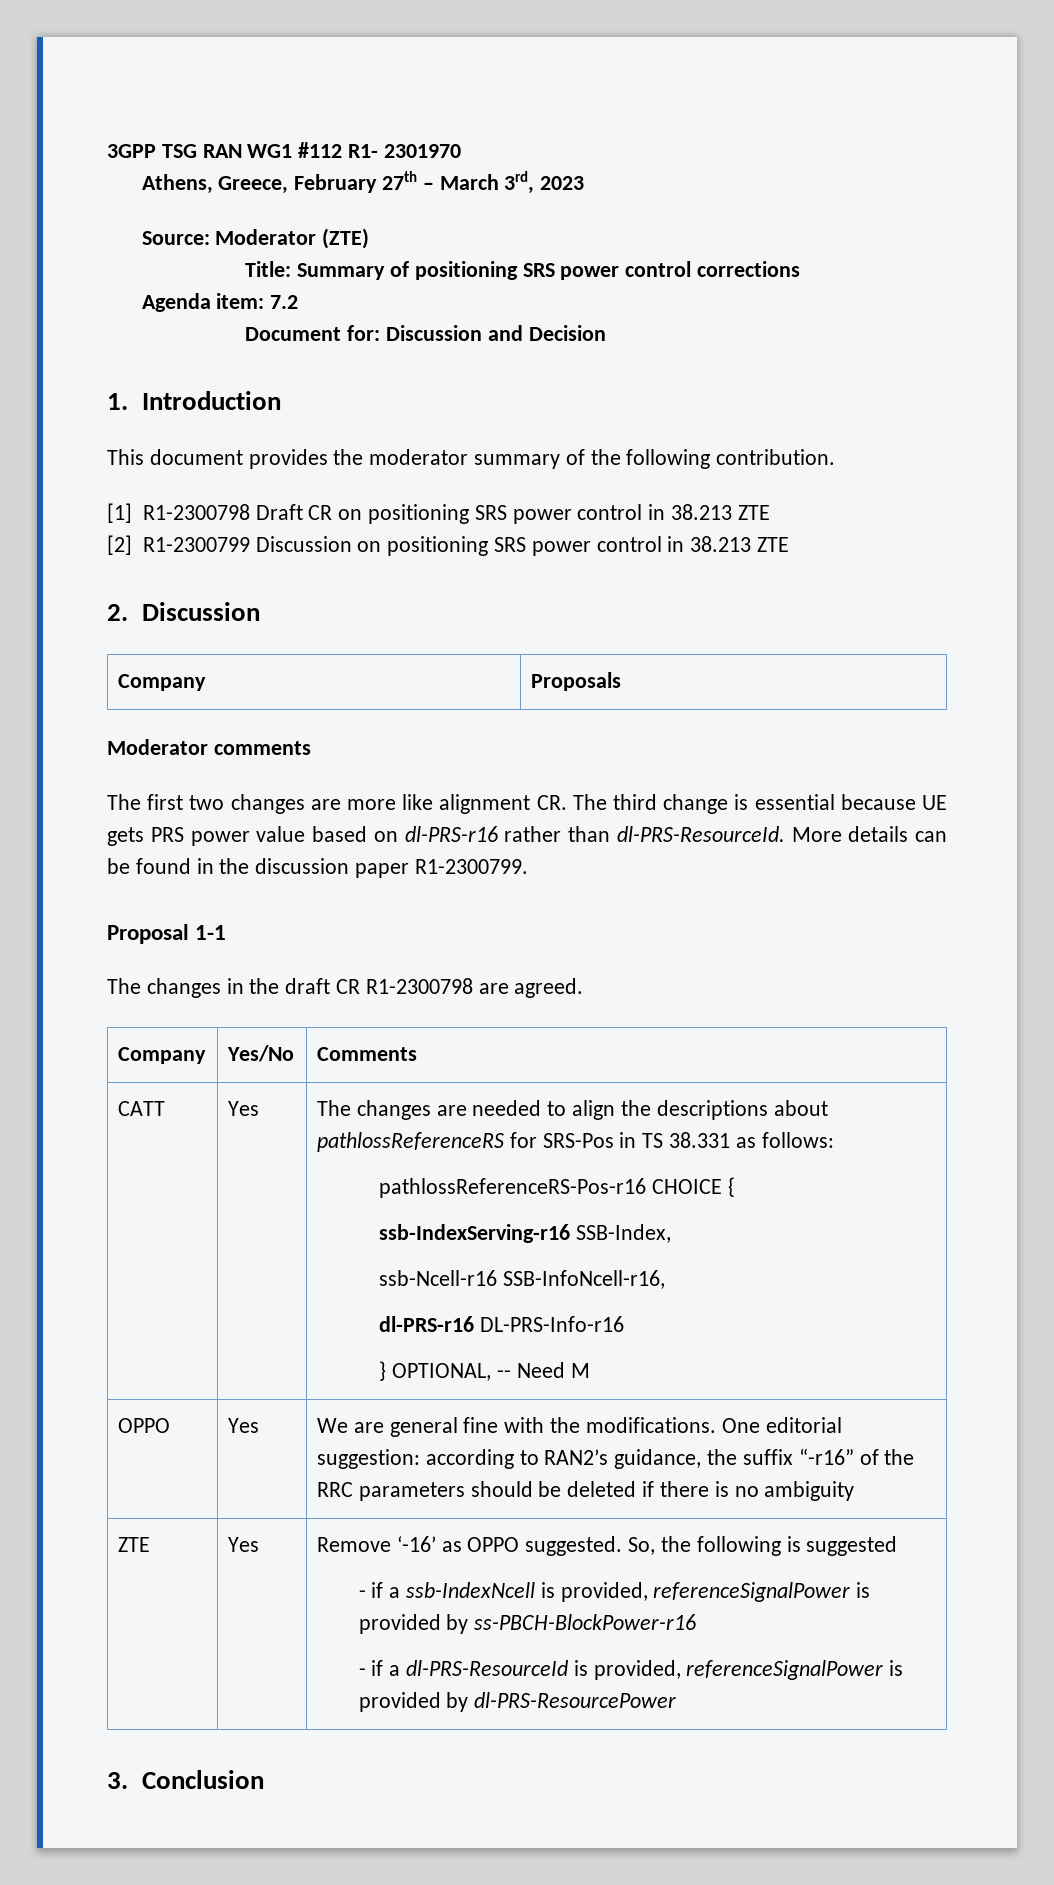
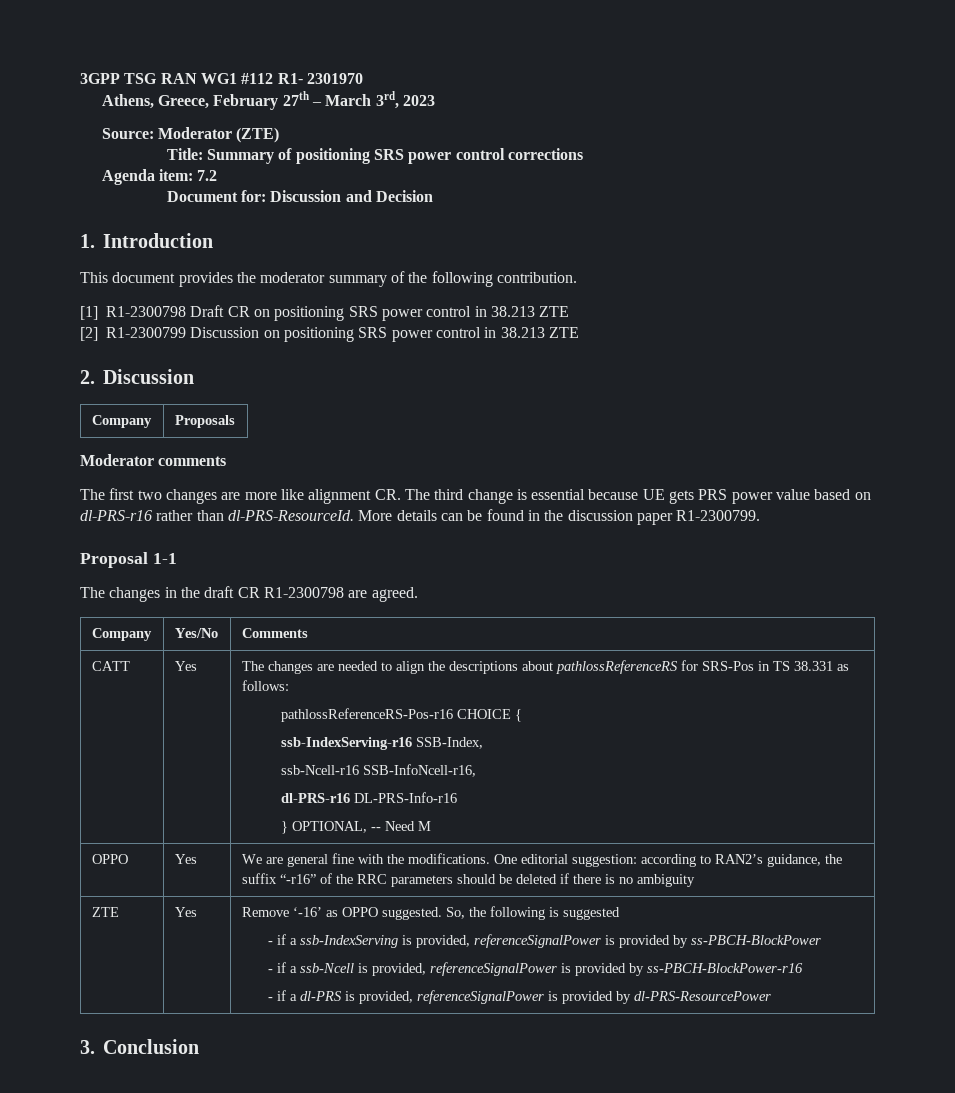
- - if a ssb-IndexNcell is provided, referenceSignalPower is provided by ss-PBCH-BlockPower-r16
+ - if a ssb-IndexServing is provided, referenceSignalPower is provided by ss-PBCH-BlockPower
+ - if a ssb-Ncell is provided, referenceSignalPower is provided by ss-PBCH-BlockPower-r16
- - if a dl-PRS-ResourceId is provided, referenceSignalPower is provided by dl-PRS-ResourcePower
+ - if a dl-PRS is provided, referenceSignalPower is provided by dl-PRS-ResourcePower

